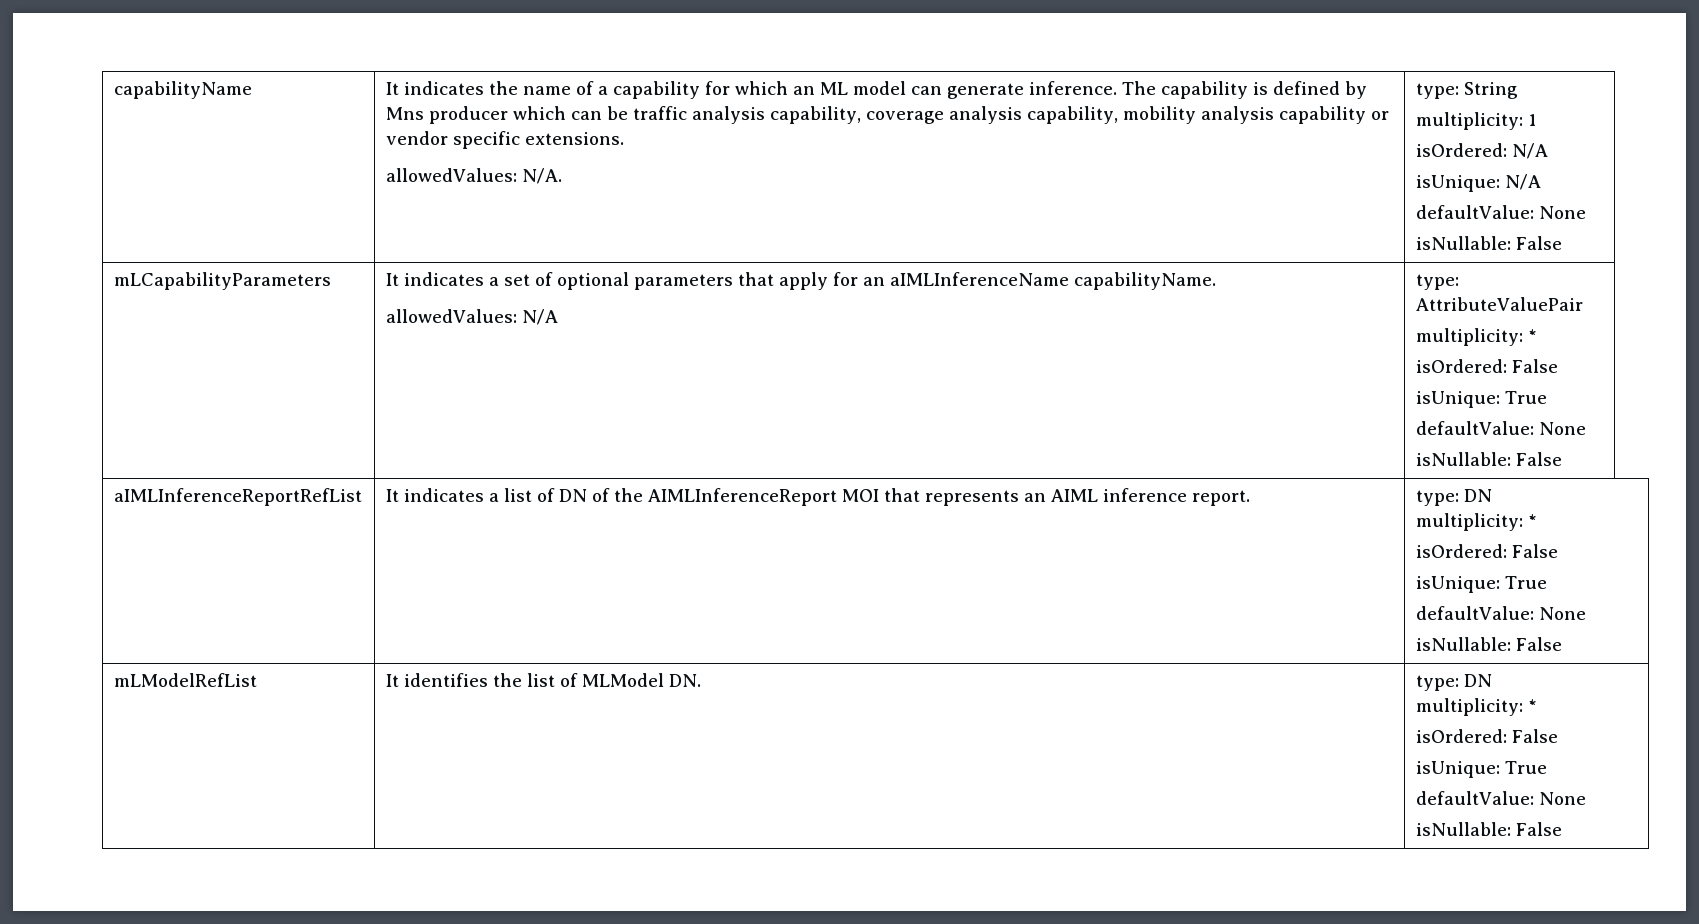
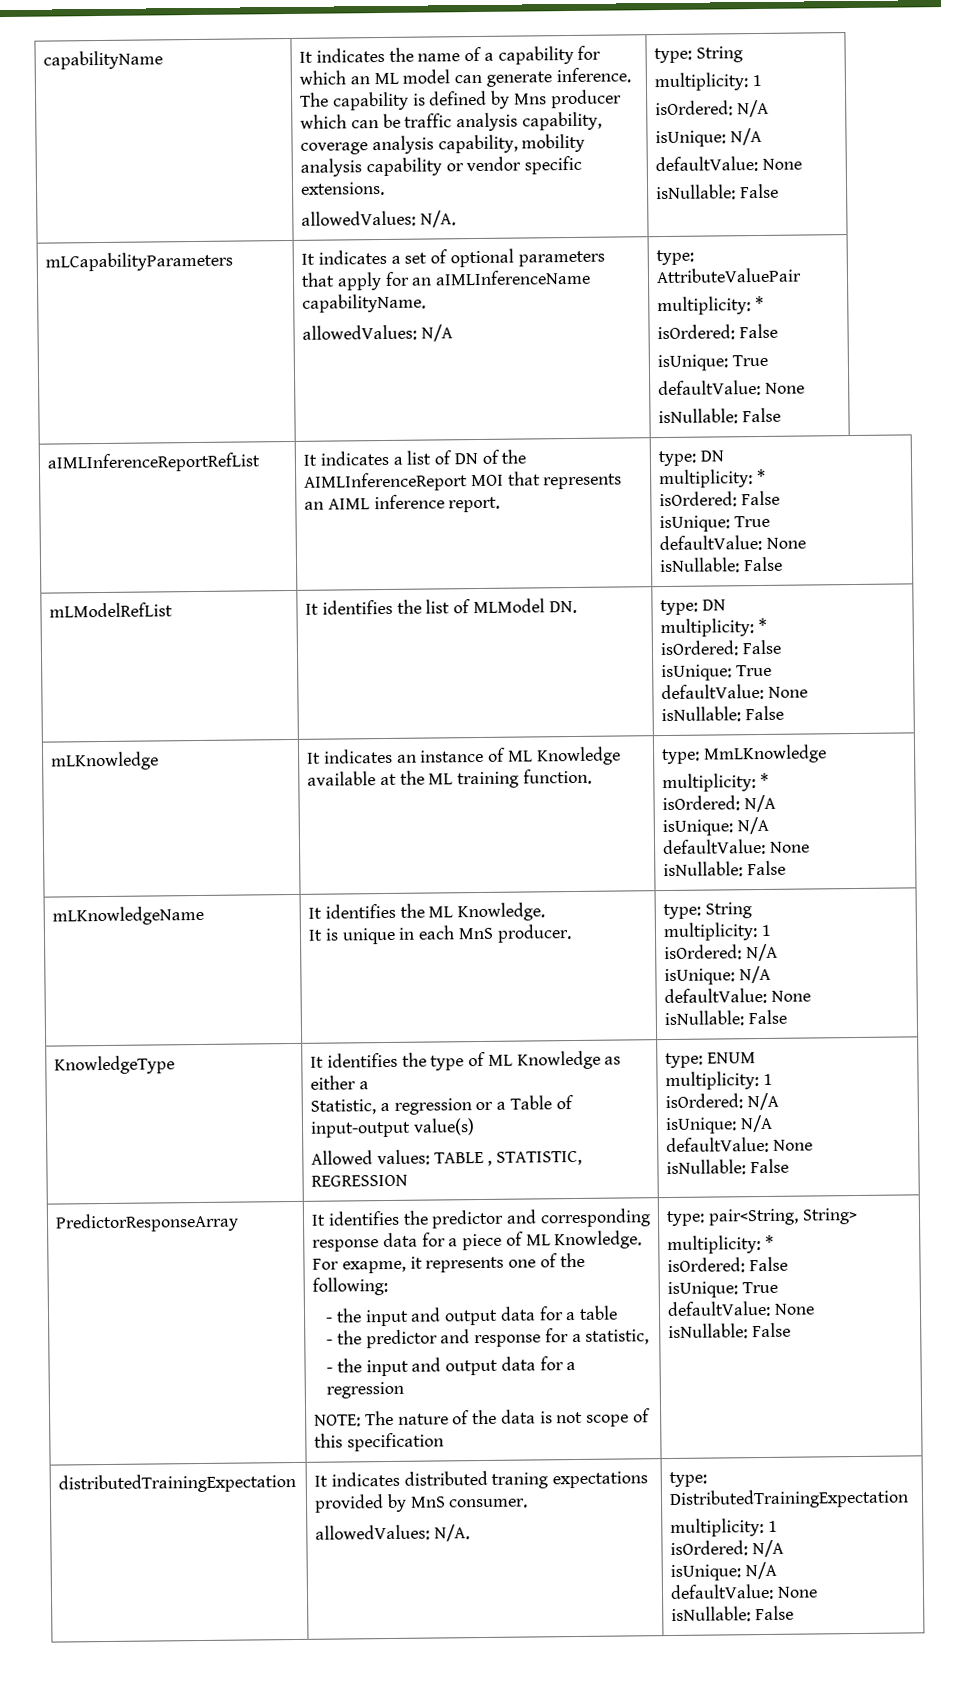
+ mLKnowledge | It indicates an instance of ML Knowledge available at the ML training function. | type: MmLKnowledge
+ multiplicity: *
+ isOrdered: N/A
+ isUnique: N/A
+ defaultValue: None
+ isNullable: False
+ mLKnowledgeName | It identifies the ML Knowledge.
+ It is unique in each MnS producer. | type: String
+ multiplicity: 1
+ isOrdered: N/A
+ isUnique: N/A
+ defaultValue: None
+ isNullable: False
+ KnowledgeType | It identifies the type of ML Knowledge as either a
+ Statistic, a regression or a Table of input-output value(s)
+ Allowed values: TABLE , STATISTIC, REGRESSION | type: ENUM
+ multiplicity: 1
+ isOrdered: N/A
+ isUnique: N/A
+ defaultValue: None
+ isNullable: False
+ PredictorResponseArray | It identifies the predictor and corresponding response data for a piece of ML Knowledge. For exapme, it represents one of the following:
+ - the input and output data for a table
+ - the predictor and response for a statistic,
+ - the input and output data for a regression
+ NOTE: The nature of the data is not scope of this specification | type: pair<String, String>
+ multiplicity: *
+ isOrdered: False
+ isUnique: True
+ defaultValue: None
+ isNullable: False
+ distributedTrainingExpectation | It indicates distributed traning expectations provided by MnS consumer.
+ allowedValues: N/A. | type: DistributedTrainingExpectation
+ multiplicity: 1
+ isOrdered: N/A
+ isUnique: N/A
+ defaultValue: None
+ isNullable: False

